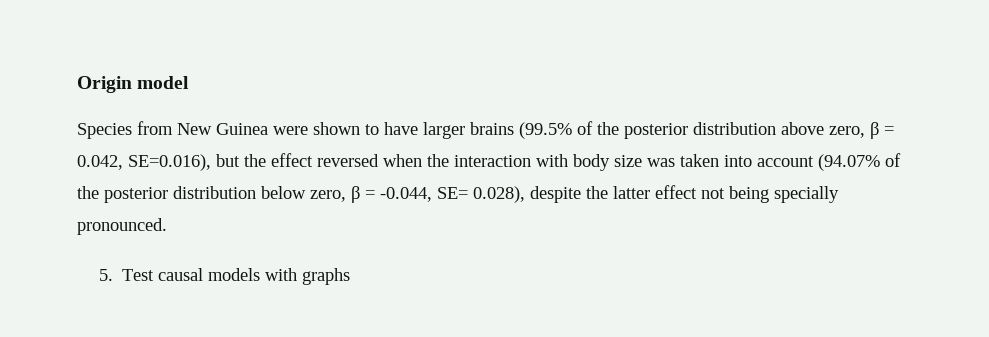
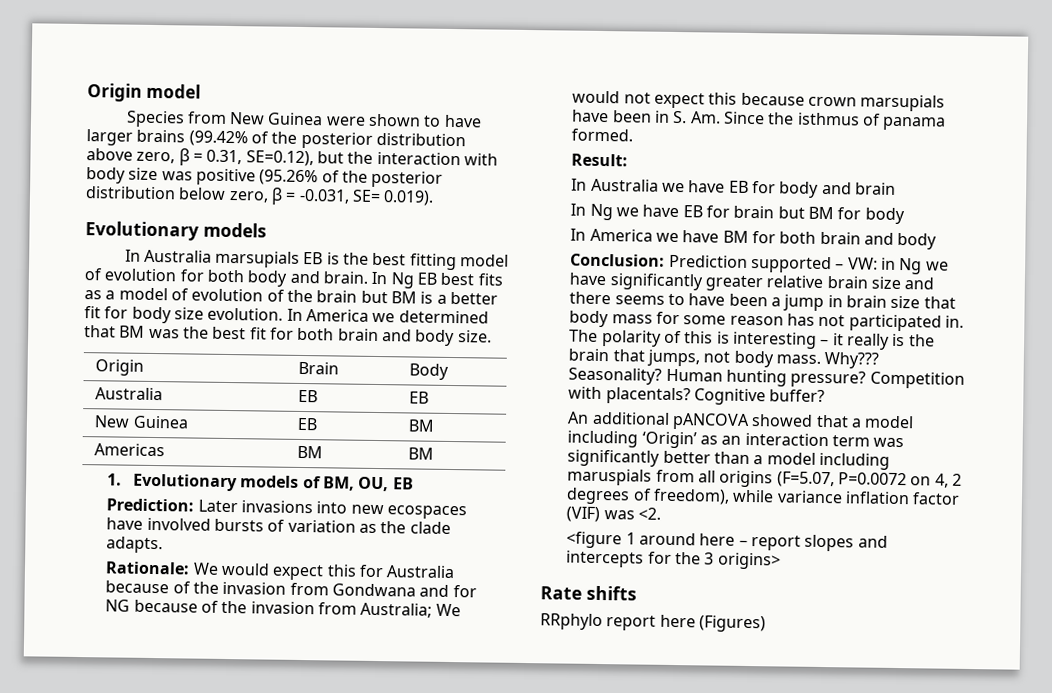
- Species from New Guinea were shown to have larger brains (99.5% of the posterior distribution above zero, β = 0.042, SE=0.016), but the effect reversed when the interaction with body size was taken into account (94.07% of the posterior distribution below zero, β = -0.044, SE= 0.028), despite the latter effect not being specially pronounced.
- 5. Test causal models with graphs
+ Species from New Guinea were shown to have larger brains (99.42% of the posterior distribution above zero, β = 0.31, SE=0.12), but the interaction with body size was positive (95.26% of the posterior distribution below zero, β = -0.031, SE= 0.019).
+ Evolutionary models
+ In Australia marsupials EB is the best fitting model of evolution for both body and brain. In Ng EB best fits as a model of evolution of the brain but BM is a better fit for body size evolution. In America we determined that BM was the best fit for both brain and body size.
+ Origin | Brain | Body
+ Australia | EB | EB
+ New Guinea | EB | BM
+ Americas | BM | BM
+ 1. Evolutionary models of BM, OU, EB
+ Prediction: Later invasions into new ecospaces have involved bursts of variation as the clade adapts.
+ Rationale: We would expect this for Australia because of the invasion from Gondwana and for NG because of the invasion from Australia; We would not expect this because crown marsupials have been in S. Am. Since the isthmus of panama formed.
+ Result:
+ In Australia we have EB for body and brain
+ In Ng we have EB for brain but BM for body
+ In America we have BM for both brain and body
+ Conclusion: Prediction supported – VW: in Ng we have significantly greater relative brain size and there seems to have been a jump in brain size that body mass for some reason has not participated in. The polarity of this is interesting – it really is the brain that jumps, not body mass. Why??? Seasonality? Human hunting pressure? Competition with placentals? Cognitive buffer?
+ An additional pANCOVA showed that a model including ‘Origin’ as an interaction term was significantly better than a model including maruspials from all origins (F=5.07, P=0.0072 on 4, 2 degrees of freedom), while variance inflation factor (VIF) was <2.
+ <figure 1 around here – report slopes and intercepts for the 3 origins>
+ Rate shifts
+ RRphylo report here (Figures)

